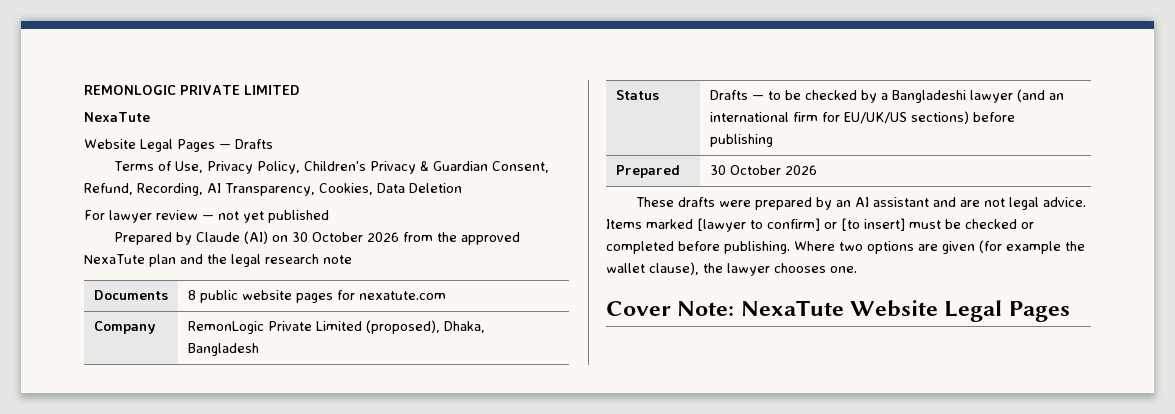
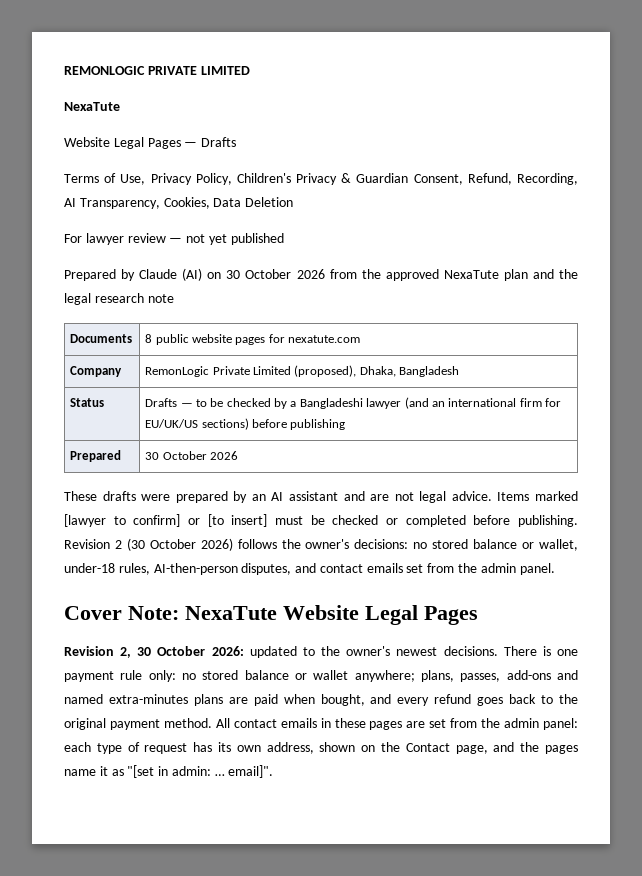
- Where two options are given (for example the wallet clause), the lawyer chooses one.
+ Revision 2 (30 October 2026) follows the owner's decisions: no stored balance or wallet, under-18 rules, AI-then-person disputes, and contact emails set from the admin panel.
+ Revision 2, 30 October 2026: updated to the owner's newest decisions. There is one payment rule only: no stored balance or wallet anywhere; plans, passes, add-ons and named extra-minutes plans are paid when bought, and every refund goes back to the original payment method. All contact emails in these pages are set from the admin panel: each type of request has its own address, shown on the Contact page, and the pages name it as "[set in admin: … email]".

